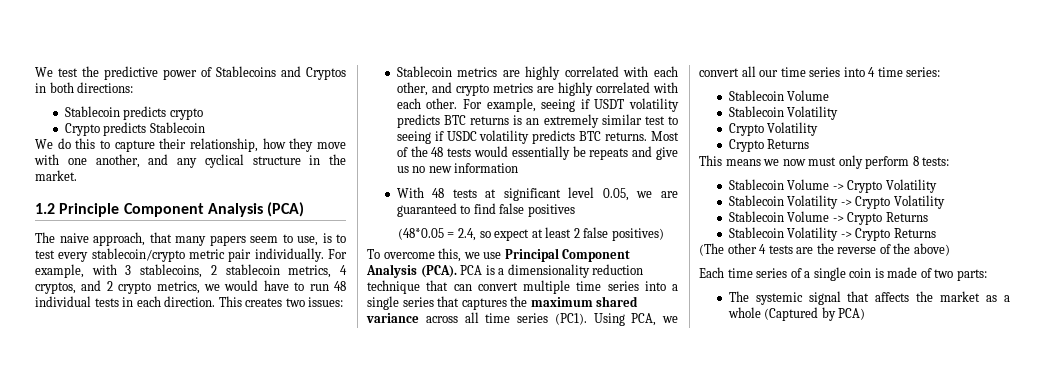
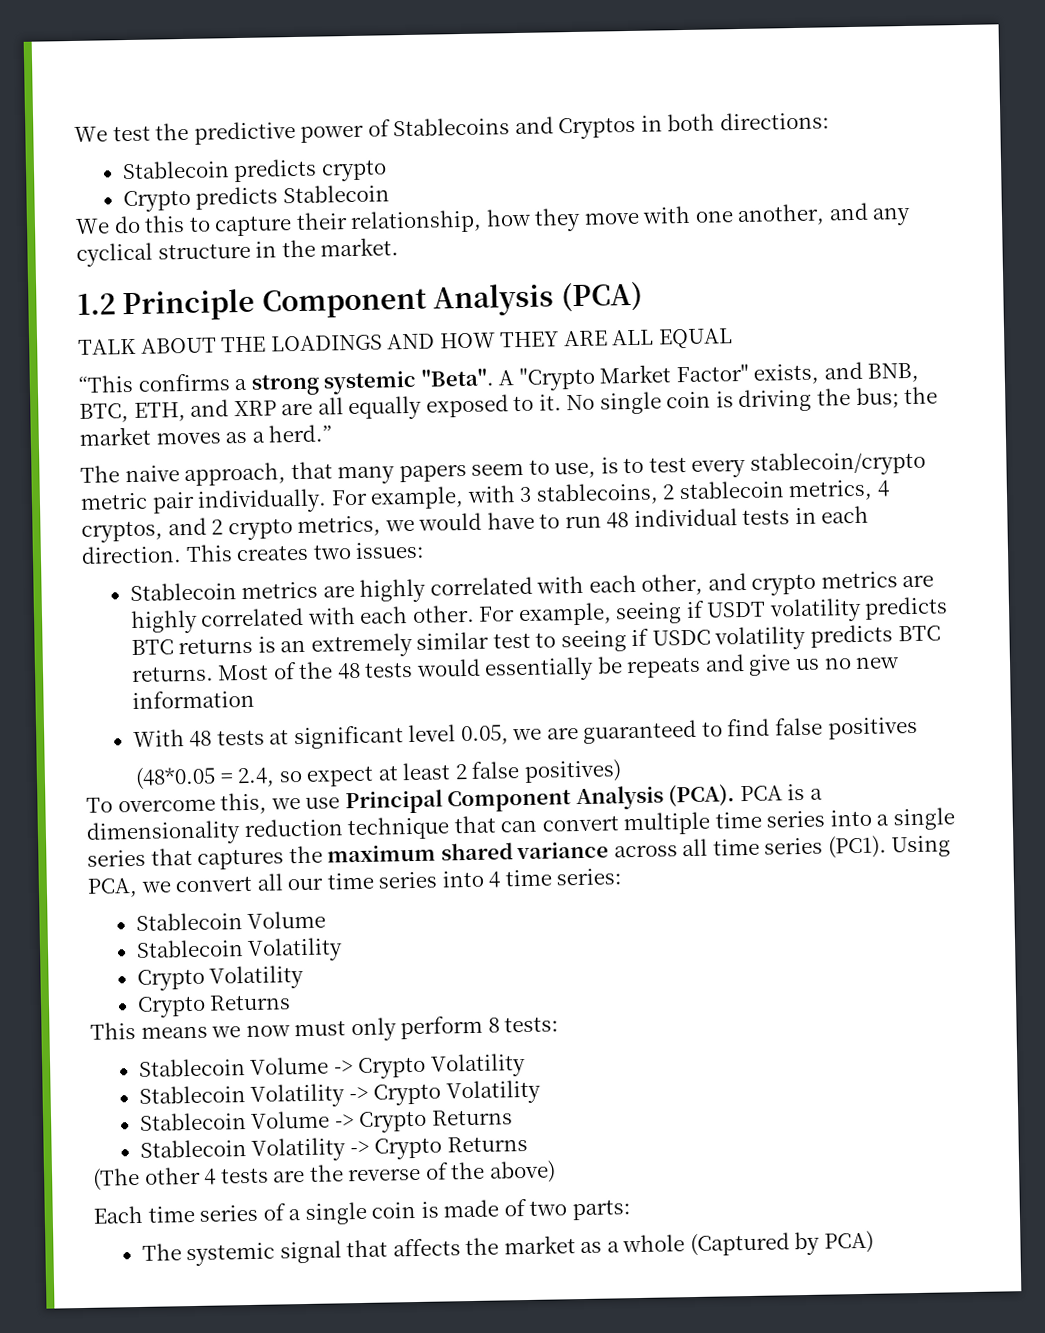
+ TALK ABOUT THE LOADINGS AND HOW THEY ARE ALL EQUAL
+ “This confirms a strong systemic "Beta". A "Crypto Market Factor" exists, and BNB, BTC, ETH, and XRP are all equally exposed to it. No single coin is driving the bus; the market moves as a herd.”

